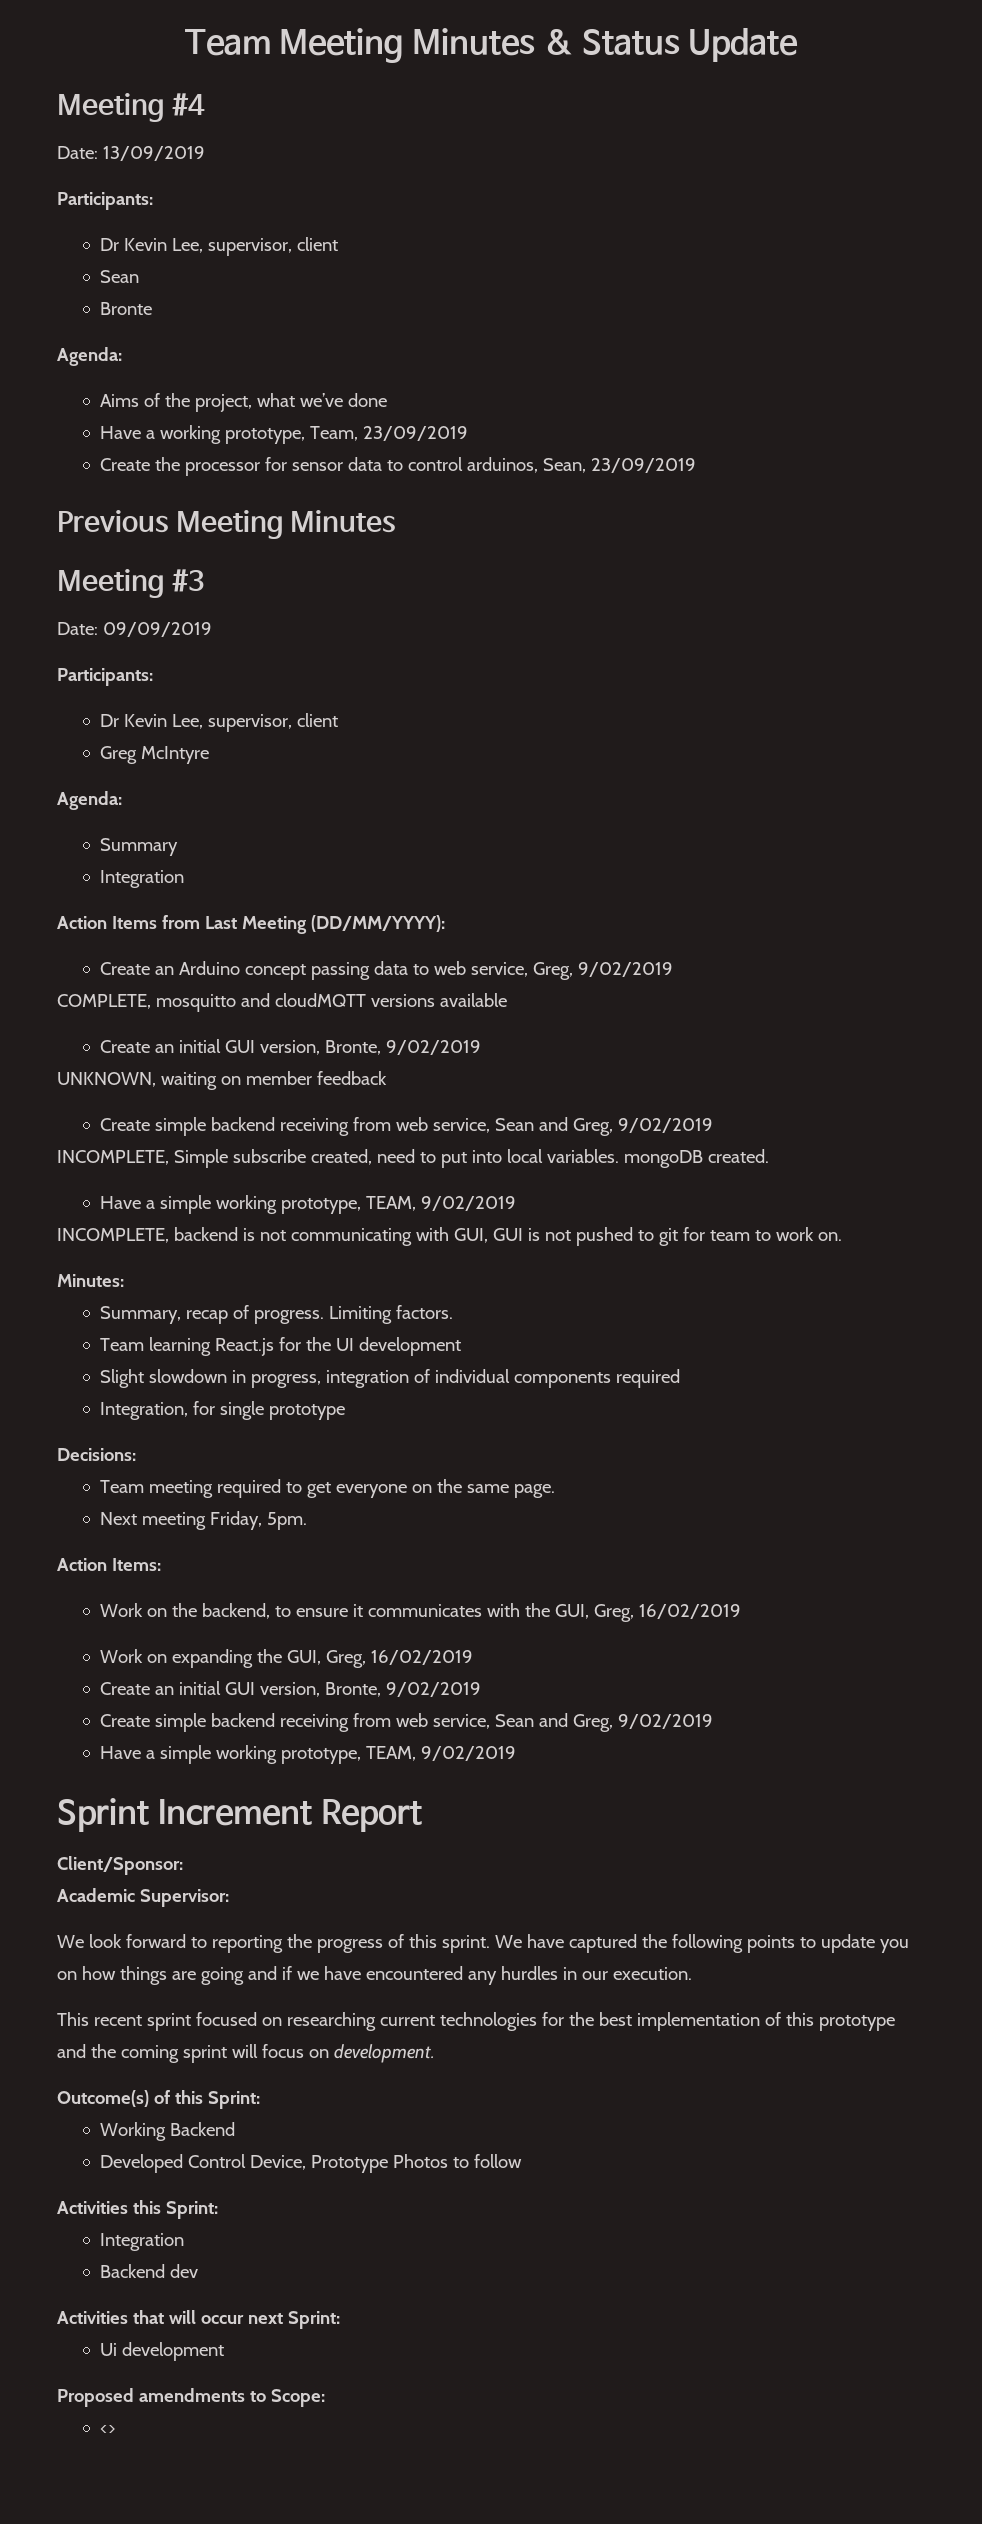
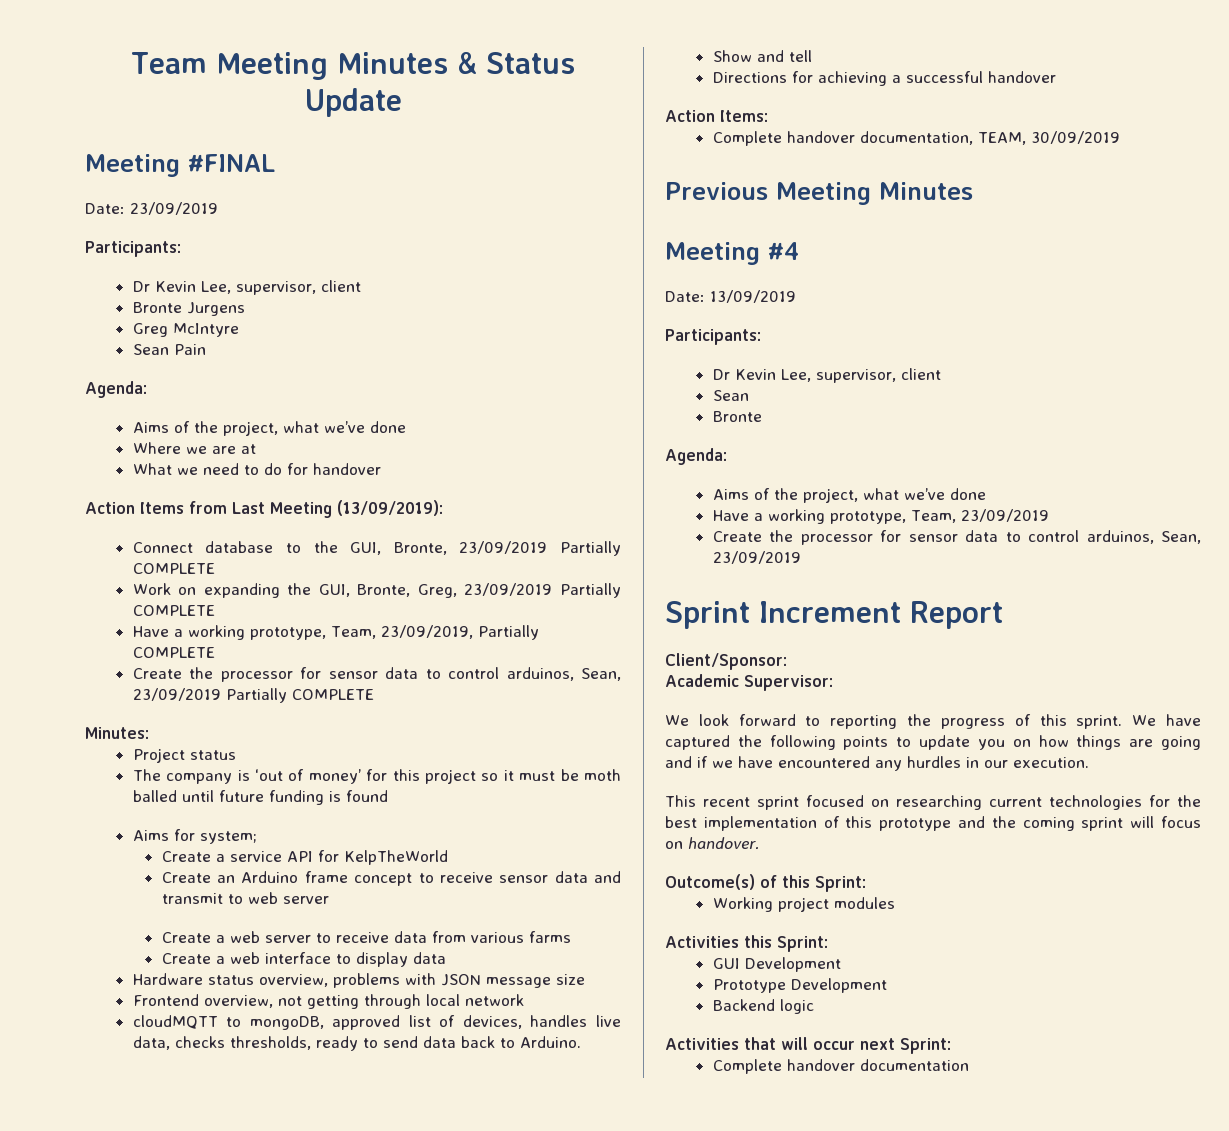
+ Meeting #FINAL
+ Date: 23/09/2019
+ Participants:
+ Dr Kevin Lee, supervisor, client
+ Bronte Jurgens
+ Greg McIntyre
+ Sean Pain
+ Agenda:
+ Aims of the project, what we’ve done
+ Where we are at
+ What we need to do for handover
+ Action Items from Last Meeting (13/09/2019):
+ Connect database to the GUI, Bronte, 23/09/2019 Partially COMPLETE
+ Work on expanding the GUI, Bronte, Greg, 23/09/2019 Partially COMPLETE
+ Have a working prototype, Team, 23/09/2019, Partially COMPLETE
+ Create the processor for sensor data to control arduinos, Sean, 23/09/2019 Partially COMPLETE
+ Minutes:
+ Project status
+ The company is ‘out of money’ for this project so it must be moth balled until future funding is found
+ Aims for system;
+ Create a service API for KelpTheWorld
+ Create an Arduino frame concept to receive sensor data and transmit to web server
+ Create a web server to receive data from various farms
+ Create a web interface to display data
+ Hardware status overview, problems with JSON message size
+ Frontend overview, not getting through local network
+ cloudMQTT to mongoDB, approved list of devices, handles live data, checks thresholds, ready to send data back to Arduino.
+ Show and tell
+ Directions for achieving a successful handover
+ Action Items:
+ Complete handover documentation, TEAM, 30/09/2019
+ Previous Meeting Minutes
- Previous Meeting Minutes
- Meeting #3
- Date: 09/09/2019
- Participants:
- Dr Kevin Lee, supervisor, client
- Greg McIntyre
- Agenda:
- Summary
- Integration
- Action Items from Last Meeting (DD/MM/YYYY):
- Create an Arduino concept passing data to web service, Greg, 9/02/2019
- COMPLETE, mosquitto and cloudMQTT versions available
- Create an initial GUI version, Bronte, 9/02/2019
- UNKNOWN, waiting on member feedback
- Create simple backend receiving from web service, Sean and Greg, 9/02/2019
- INCOMPLETE, Simple subscribe created, need to put into local variables. mongoDB created.
- Have a simple working prototype, TEAM, 9/02/2019
- INCOMPLETE, backend is not communicating with GUI, GUI is not pushed to git for team to work on.
- Minutes:
- Summary, recap of progress. Limiting factors.
- Team learning React.js for the UI development
- Slight slowdown in progress, integration of individual components required
- Integration, for single prototype
- Decisions:
- Team meeting required to get everyone on the same page.
- Next meeting Friday, 5pm.
- Action Items:
- Work on the backend, to ensure it communicates with the GUI, Greg, 16/02/2019
- Work on expanding the GUI, Greg, 16/02/2019
- Create an initial GUI version, Bronte, 9/02/2019
- Create simple backend receiving from web service, Sean and Greg, 9/02/2019
- Have a simple working prototype, TEAM, 9/02/2019
- This recent sprint focused on researching current technologies for the best implementation of this prototype and the coming sprint will focus on development.
+ This recent sprint focused on researching current technologies for the best implementation of this prototype and the coming sprint will focus on handover.
- Working Backend
- Developed Control Device, Prototype Photos to follow
+ Working project modules
  Activities this Sprint:
- Integration
- Backend dev
+ GUI Development
+ Prototype Development
+ Backend logic
- Ui development
- Proposed amendments to Scope:
- <>
+ Complete handover documentation

